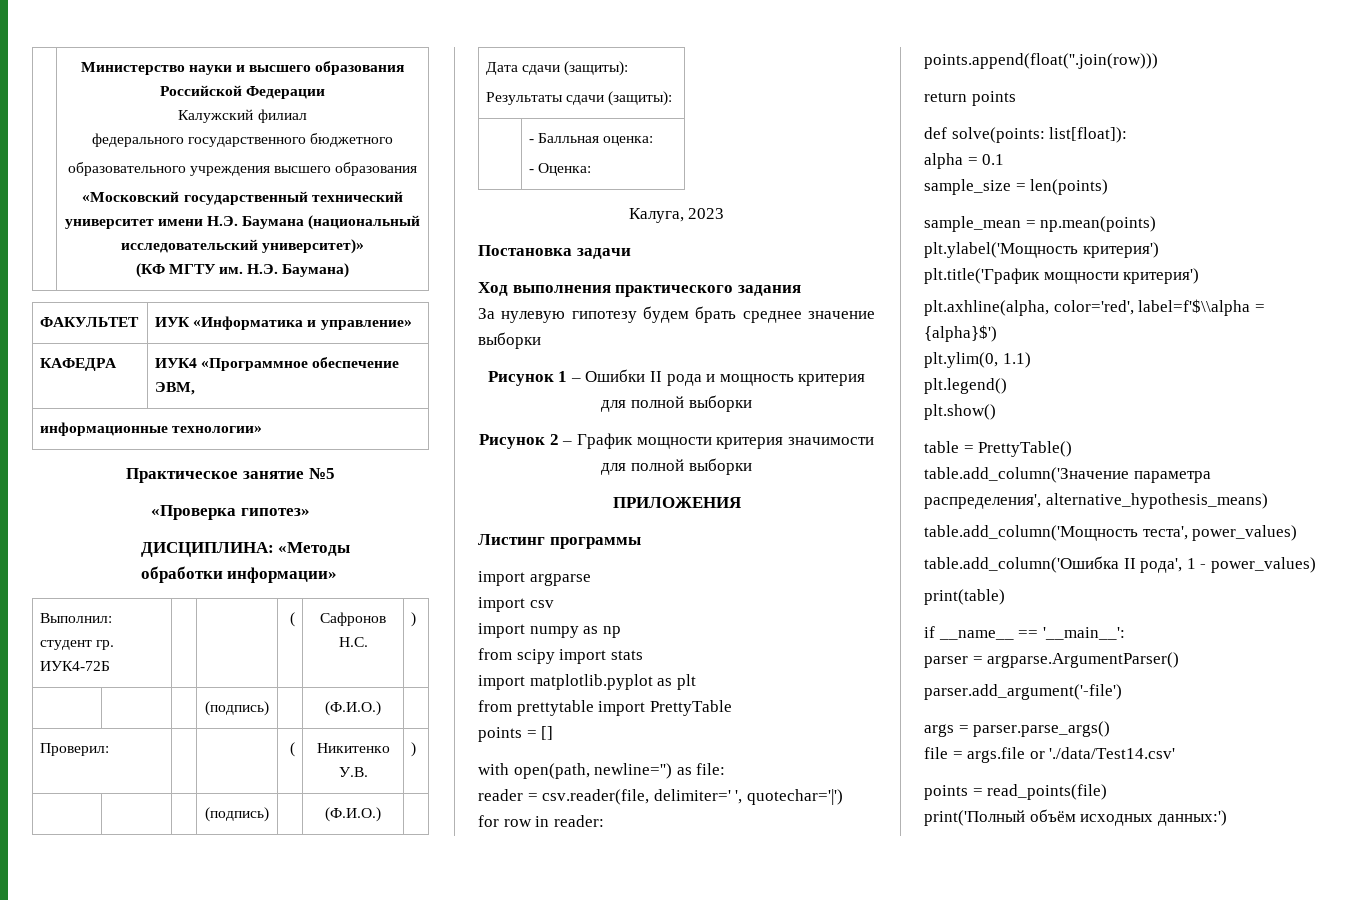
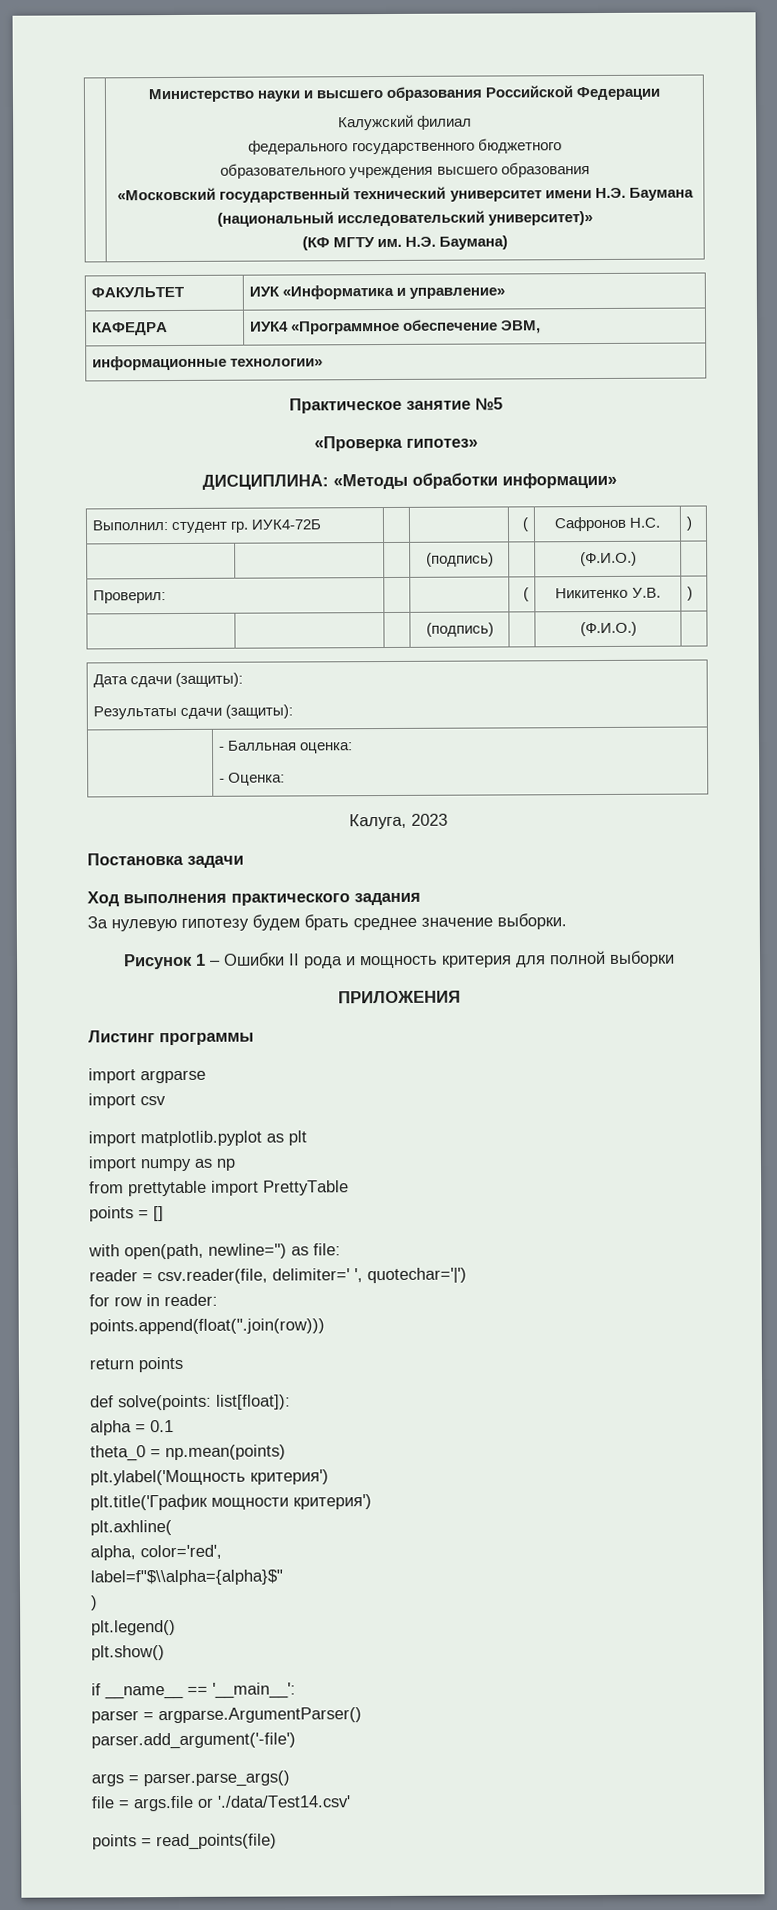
- За нулевую гипотезу будем брать среднее значение выборки
+ За нулевую гипотезу будем брать среднее значение выборки.
- Рисунок 2 – График мощности критерия значимости для полной выборки
+ import matplotlib.pyplot as plt
- from scipy import stats
- import matplotlib.pyplot as plt
- sample_size = len(points)
- sample_mean = np.mean(points)
+ theta_0 = np.mean(points)
- plt.axhline(alpha, color='red', label=f'$\\alpha = {alpha}$')
- plt.ylim(0, 1.1)
+ plt.axhline(
+ alpha, color='red',
+ label=f"$\\alpha={alpha}$"
+ )
  plt.legend()
  plt.show()
- table = PrettyTable()
- table.add_column('Значение параметра распределения', alternative_hypothesis_means)
- table.add_column('Мощность теста', power_values)
- table.add_column('Ошибка II рода', 1 - power_values)
- print(table)
- print('Полный объём исходных данных:')

